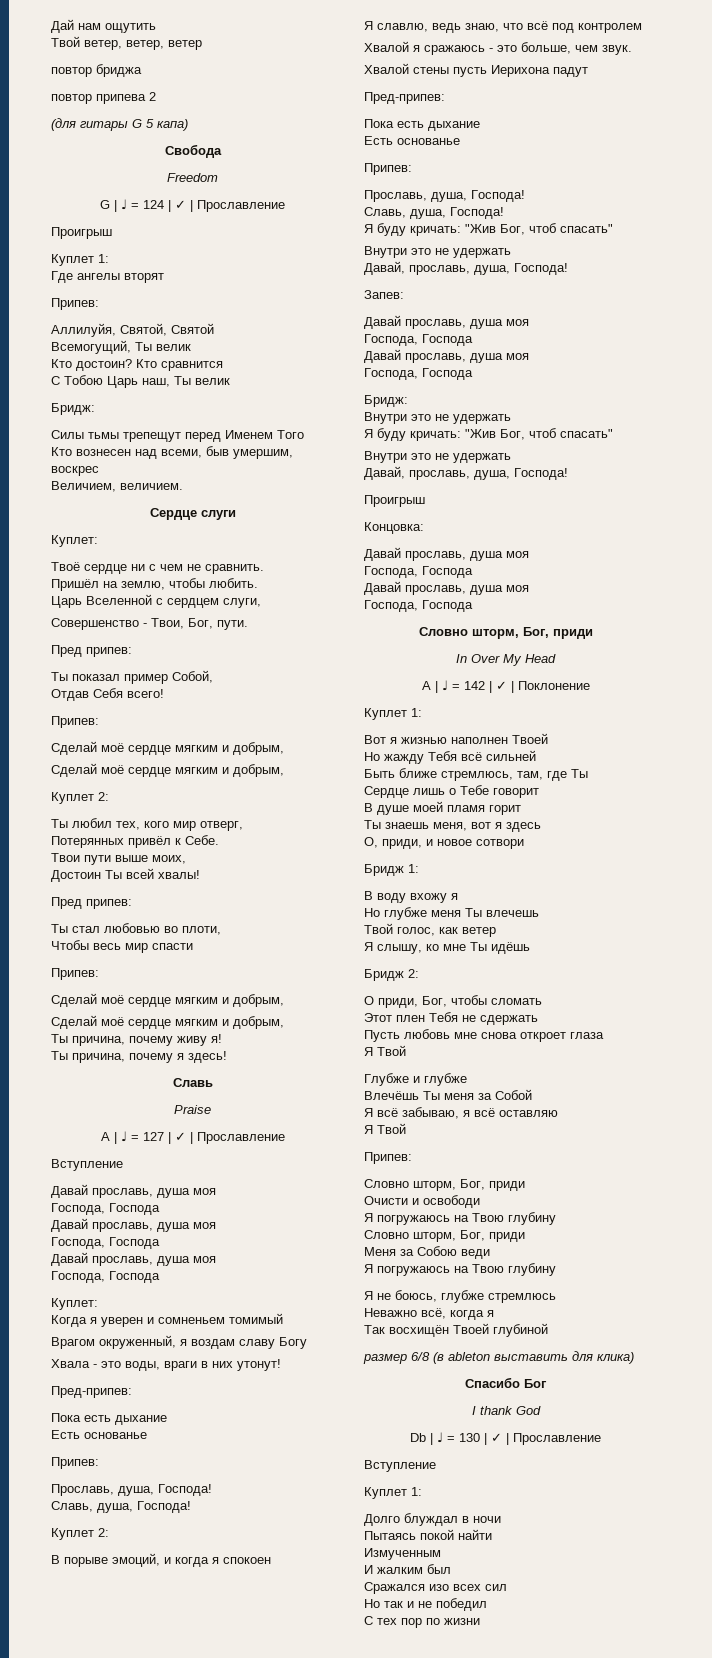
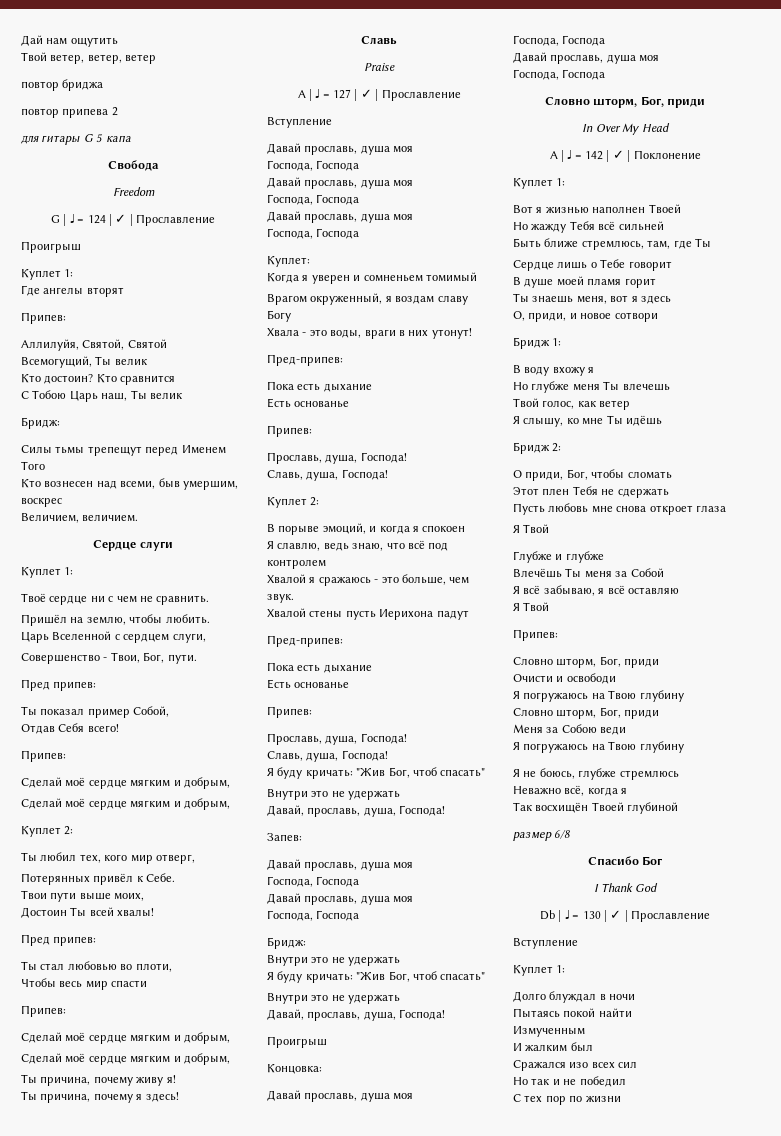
- (для гитары G 5 капа)
+ для гитары G 5 капа
  Сердце слуги
- Куплет:
+ Куплет 1:
- размер 6/8 (в ableton выставить для клика)
+ размер 6/8
- I thank God
+ I Thank God

